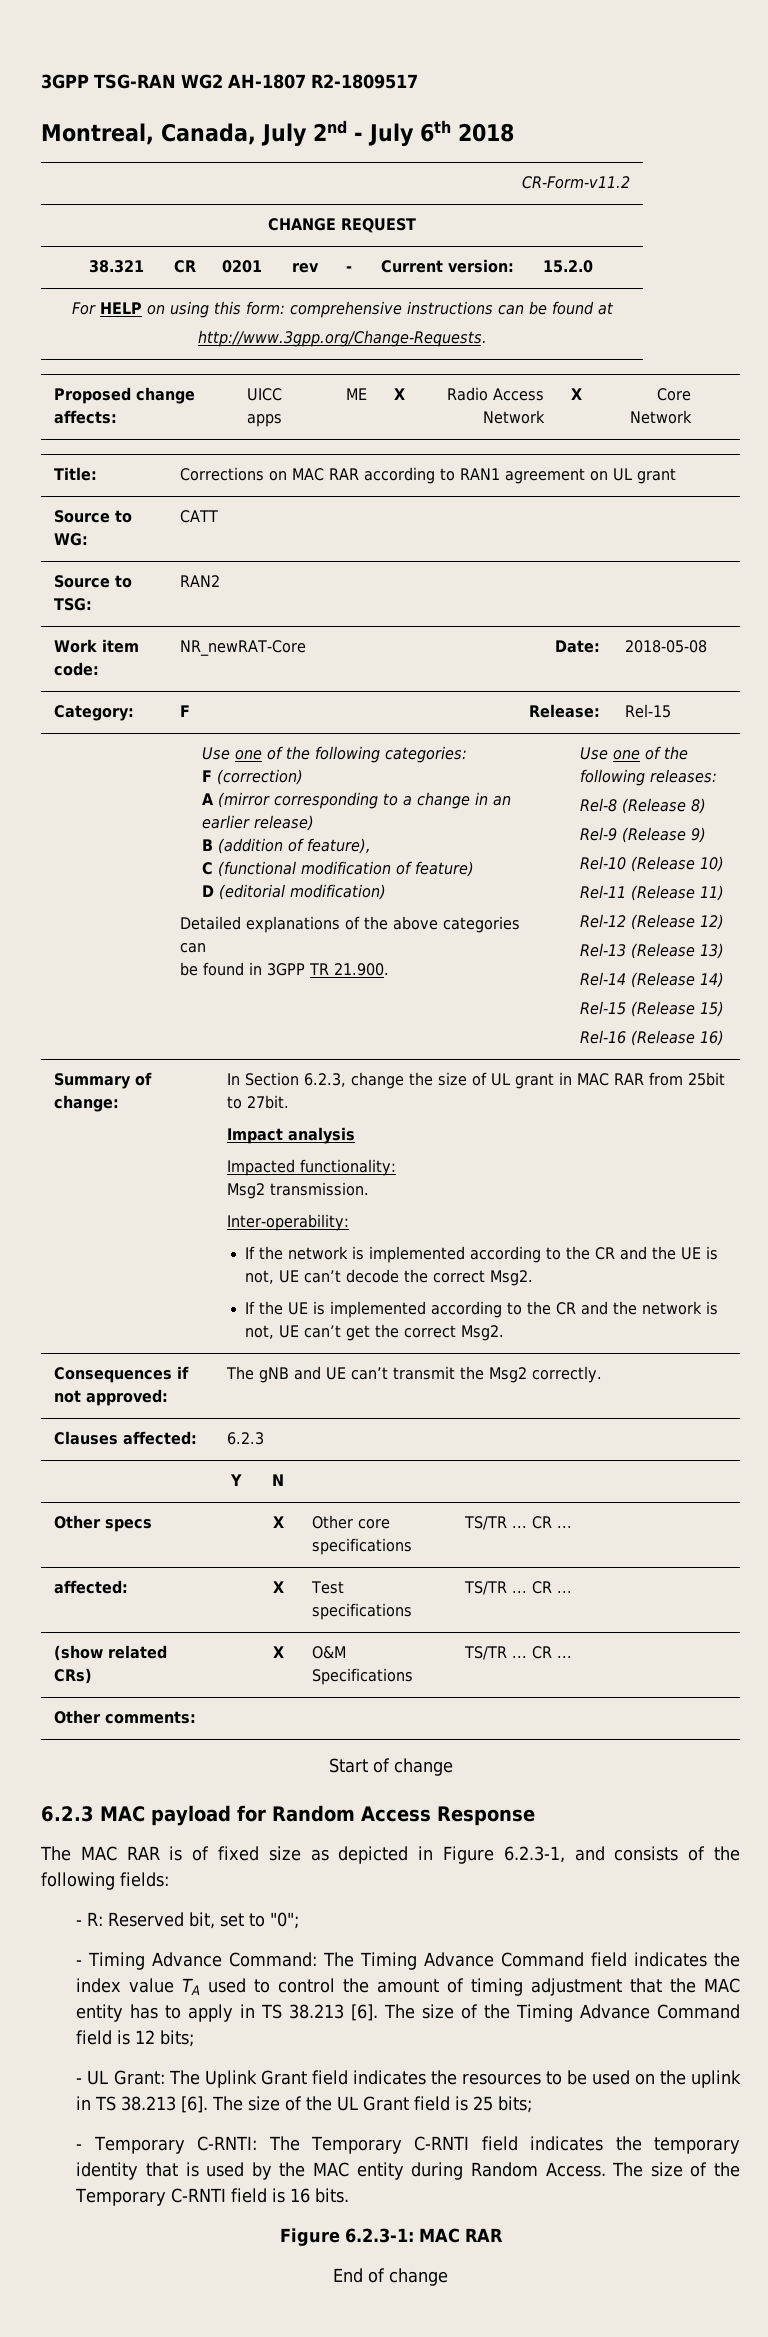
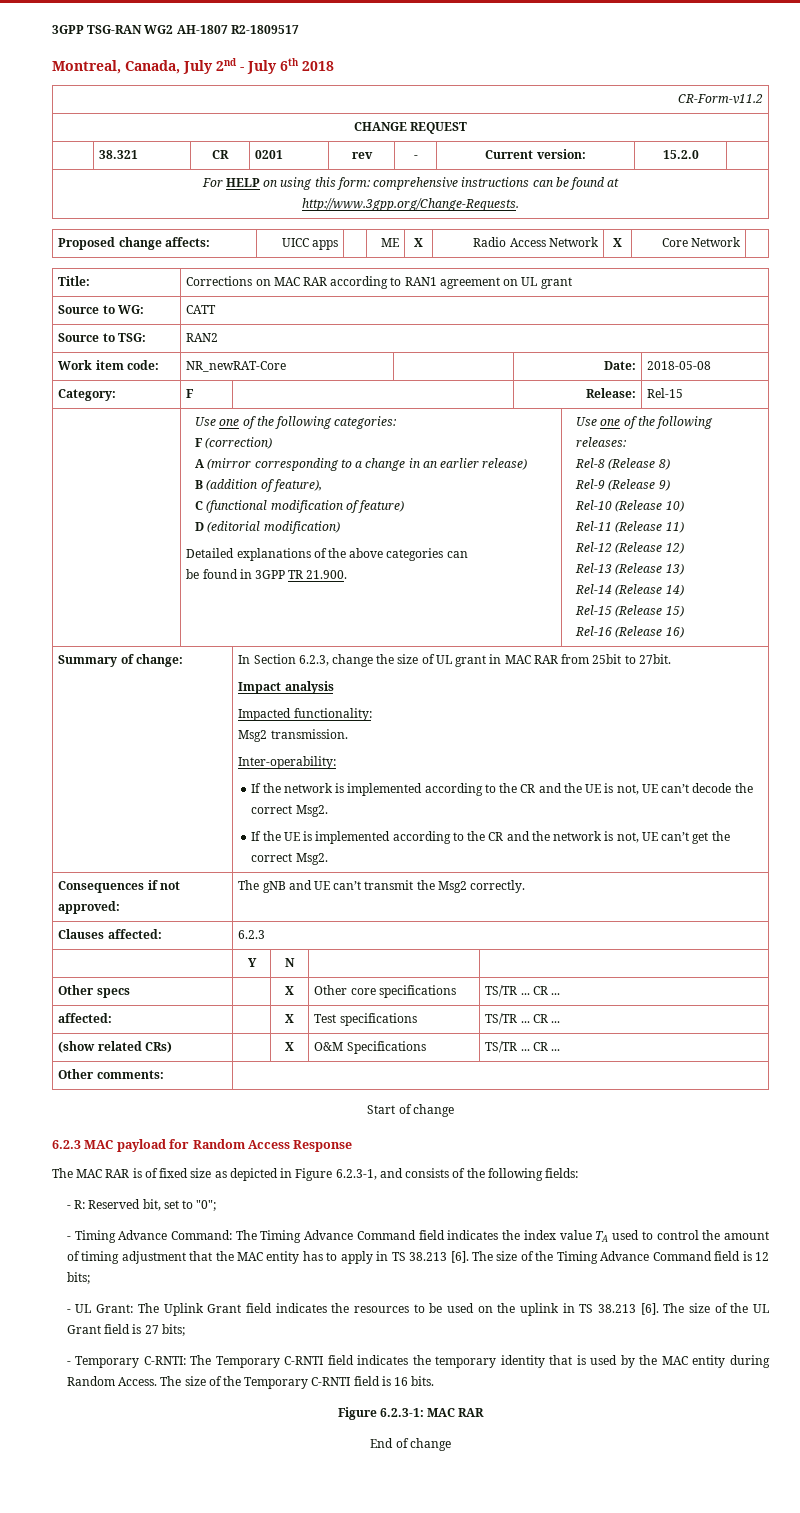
- The size of the UL Grant field is 25 bits;
+ The size of the UL Grant field is 27 bits;

